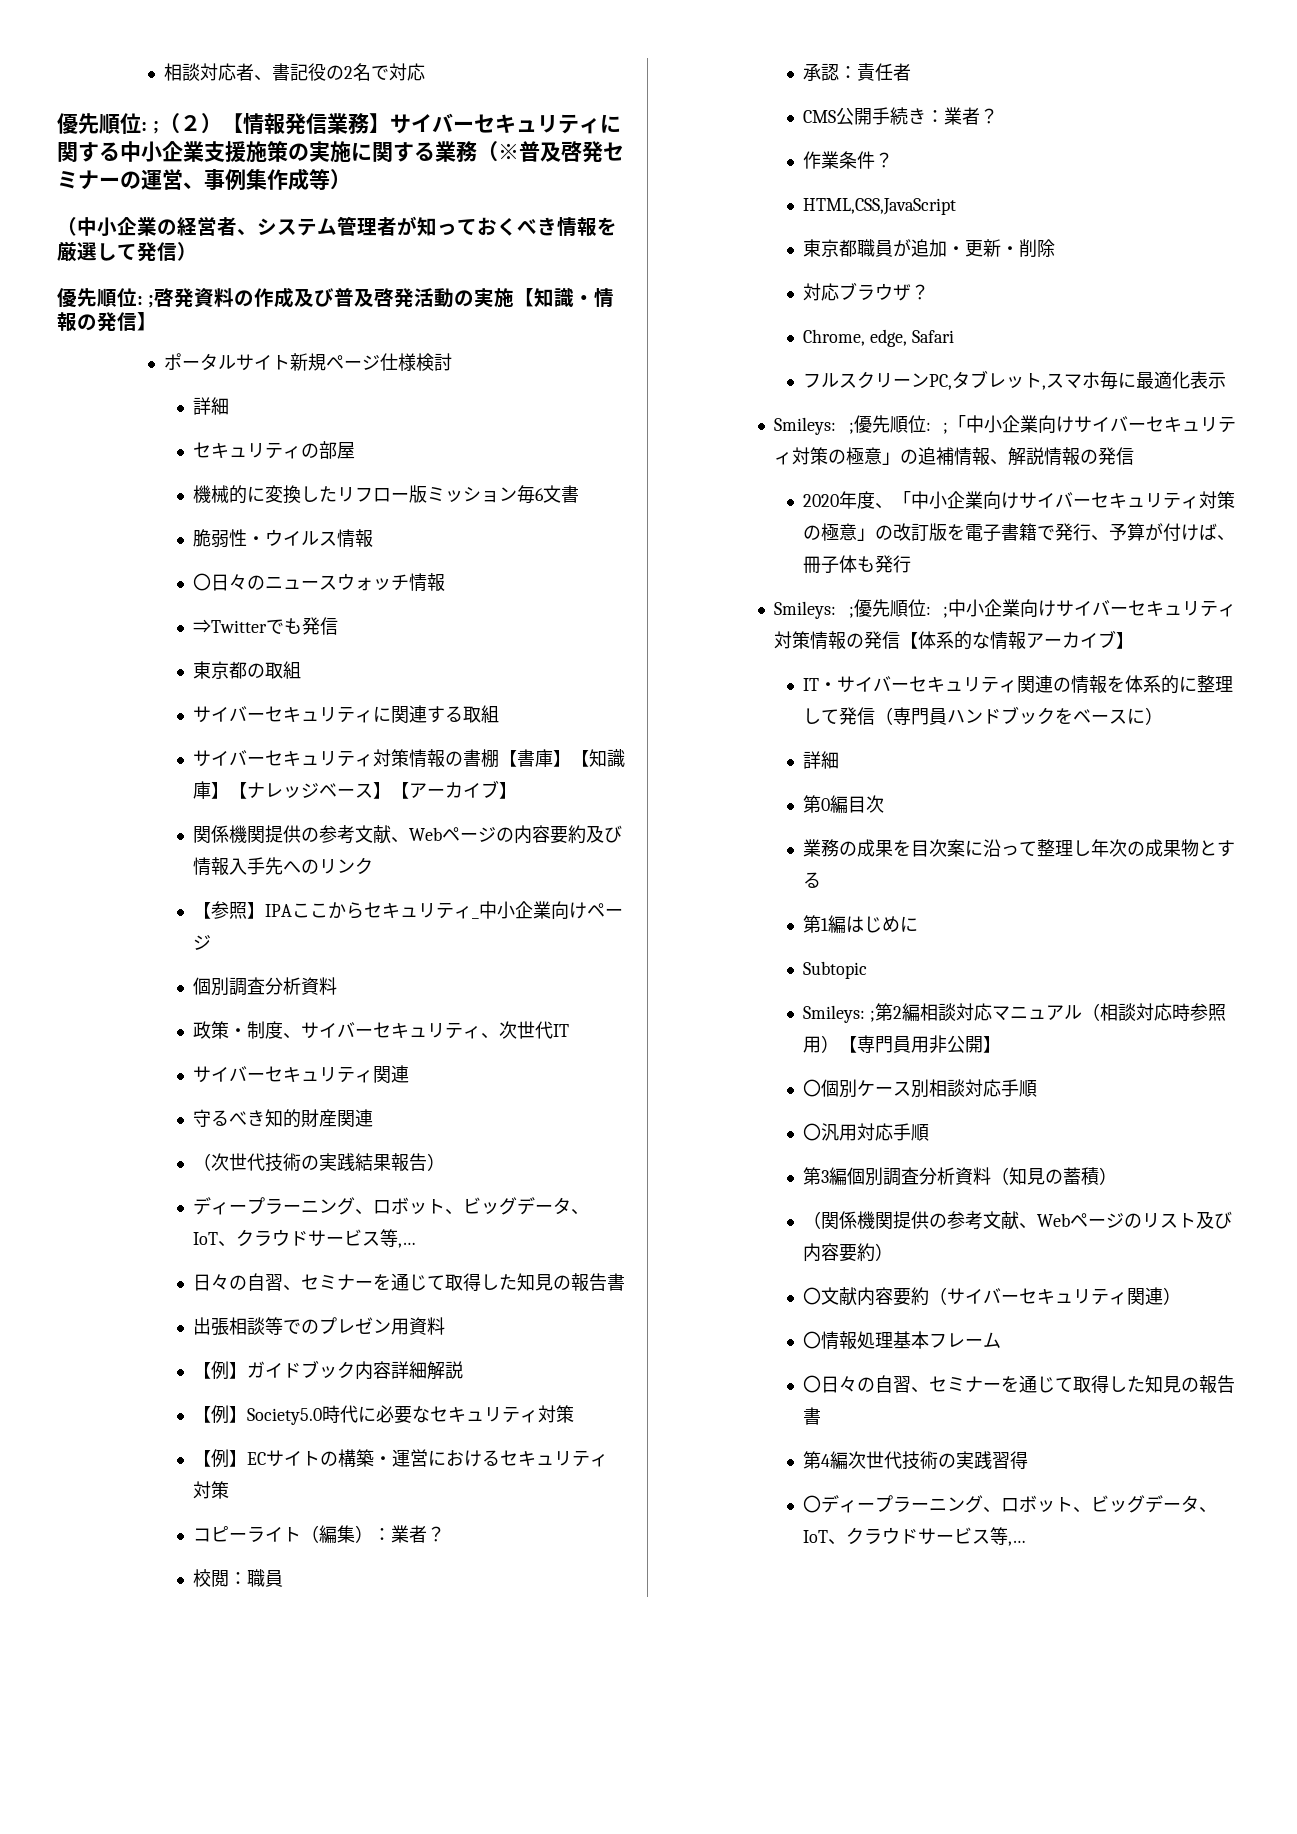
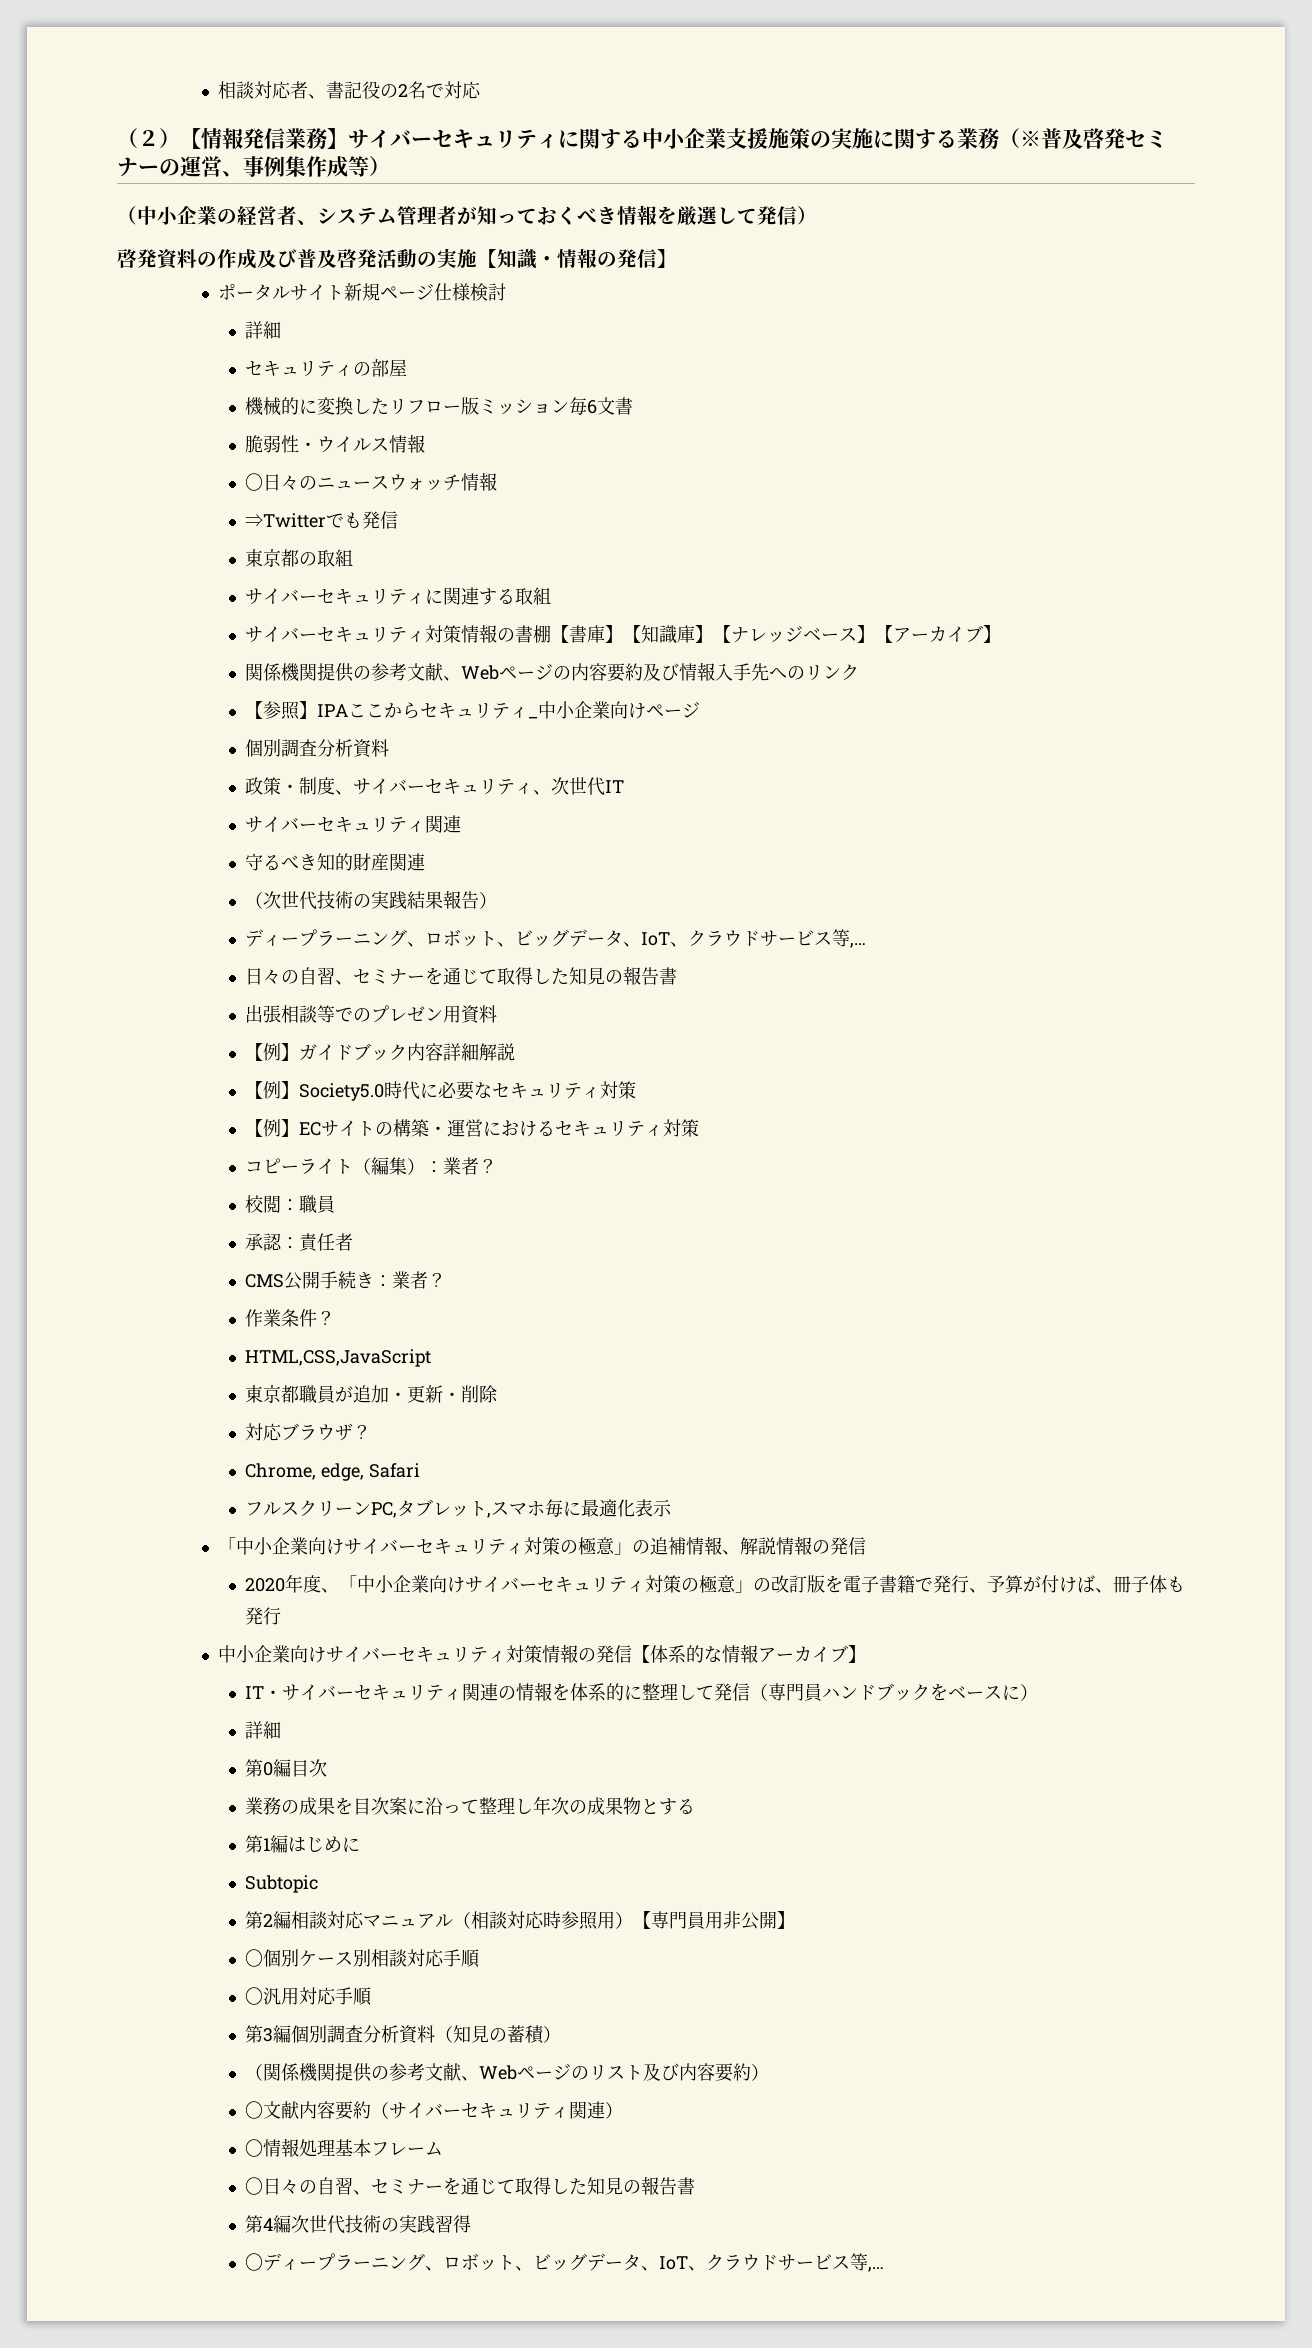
- 優先順位: ;（２）【情報発信業務】サイバーセキュリティに関する中小企業支援施策の実施に関する業務（※普及啓発セミナーの運営、事例集作成等）
+ （２）【情報発信業務】サイバーセキュリティに関する中小企業支援施策の実施に関する業務（※普及啓発セミナーの運営、事例集作成等）
- 優先順位: ;啓発資料の作成及び普及啓発活動の実施【知識・情報の発信】
+ 啓発資料の作成及び普及啓発活動の実施【知識・情報の発信】
- Smileys: ;優先順位: ;「中小企業向けサイバーセキュリティ対策の極意」の追補情報、解説情報の発信
+ 「中小企業向けサイバーセキュリティ対策の極意」の追補情報、解説情報の発信
- Smileys: ;優先順位: ;中小企業向けサイバーセキュリティ対策情報の発信【体系的な情報アーカイブ】
+ 中小企業向けサイバーセキュリティ対策情報の発信【体系的な情報アーカイブ】
- Smileys: ;第2編相談対応マニュアル（相談対応時参照用）【専門員用非公開】
+ 第2編相談対応マニュアル（相談対応時参照用）【専門員用非公開】

